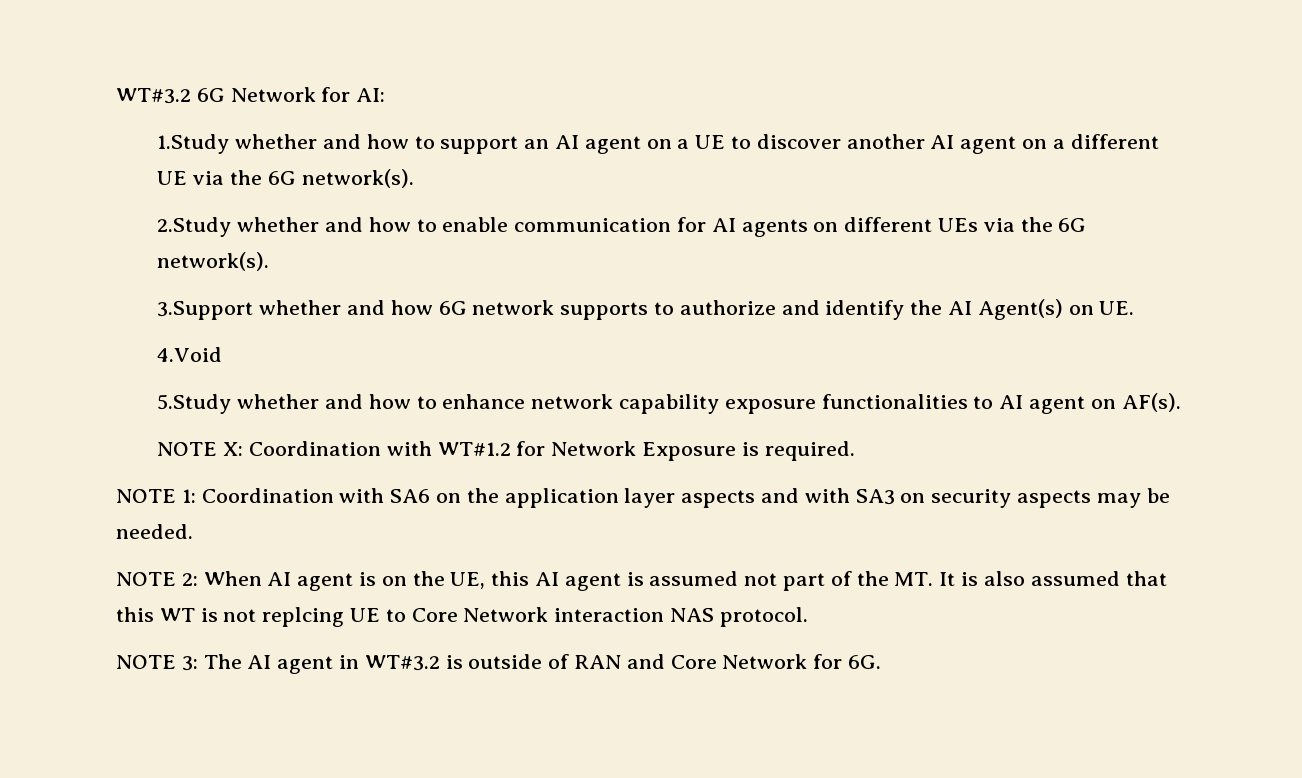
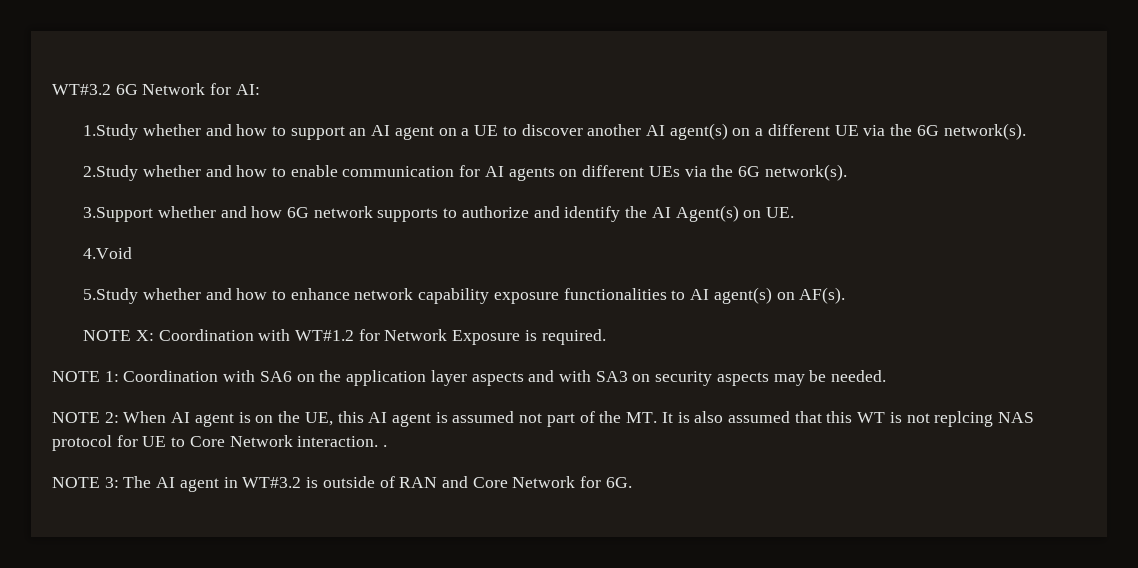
- 1.Study whether and how to support an AI agent on a UE to discover another AI agent on a different UE via the 6G network(s).
+ 1.Study whether and how to support an AI agent on a UE to discover another AI agent(s) on a different UE via the 6G network(s).
- 5.Study whether and how to enhance network capability exposure functionalities to AI agent on AF(s).
+ 5.Study whether and how to enhance network capability exposure functionalities to AI agent(s) on AF(s).
- NOTE 2: When AI agent is on the UE, this AI agent is assumed not part of the MT. It is also assumed that this WT is not replcing UE to Core Network interaction NAS protocol.
+ NOTE 2: When AI agent is on the UE, this AI agent is assumed not part of the MT. It is also assumed that this WT is not replcing NAS protocol for UE to Core Network interaction. .

